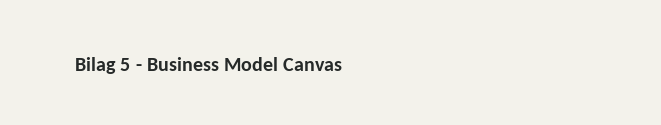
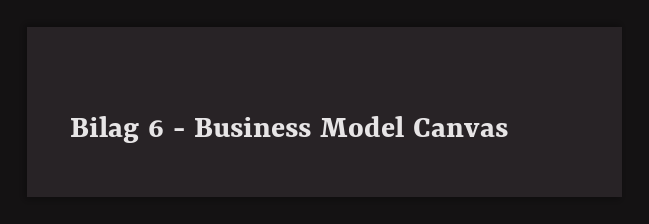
- Bilag 5 - Business Model Canvas
+ Bilag 6 - Business Model Canvas

